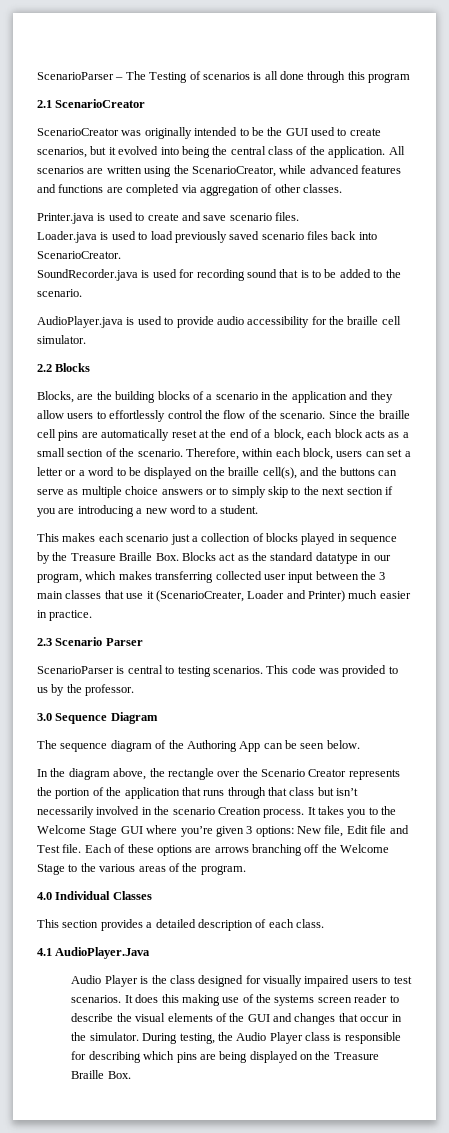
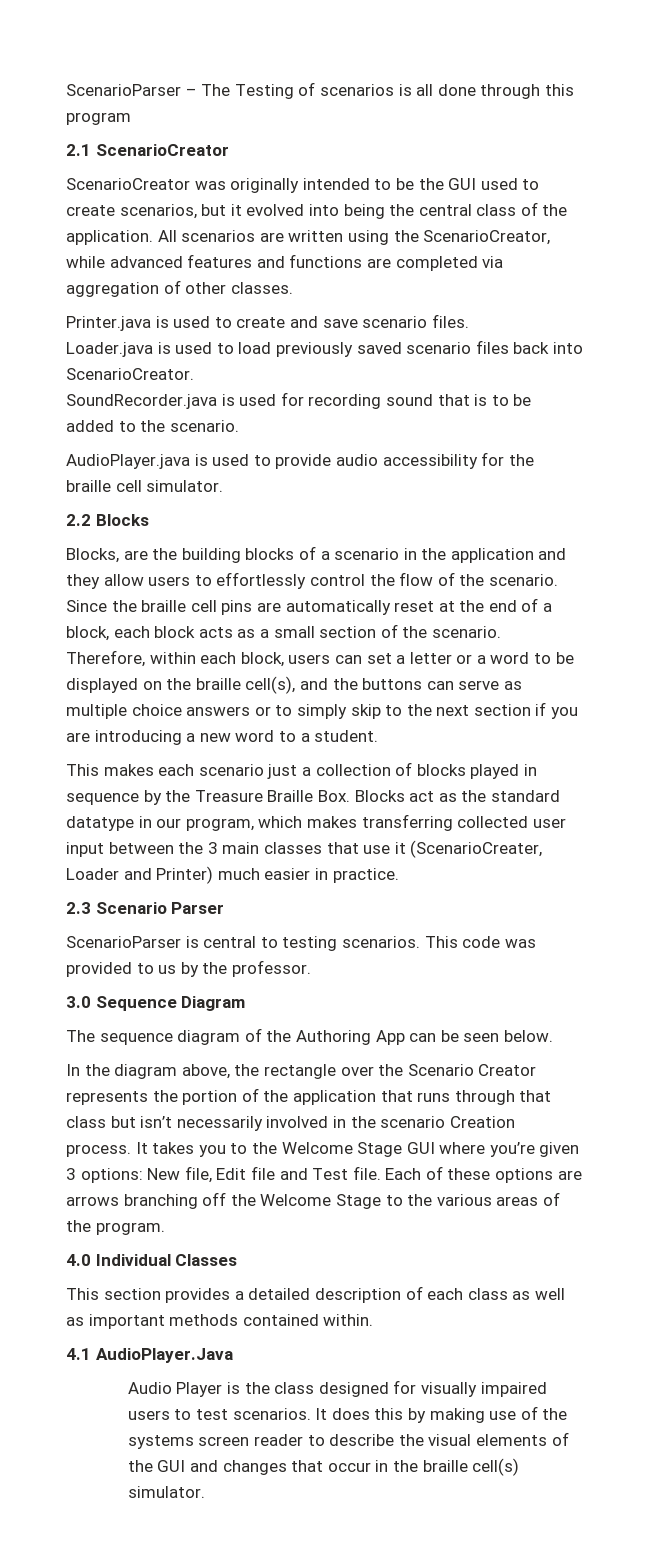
- This section provides a detailed description of each class.
+ This section provides a detailed description of each class as well as important methods contained within.
- It does this making use of the systems screen reader to describe the visual elements of the GUI and changes that occur in the simulator. During testing, the Audio Player class is responsible for describing which pins are being displayed on the Treasure Braille Box.
+ It does this by making use of the systems screen reader to describe the visual elements of the GUI and changes that occur in the braille cell(s) simulator.

